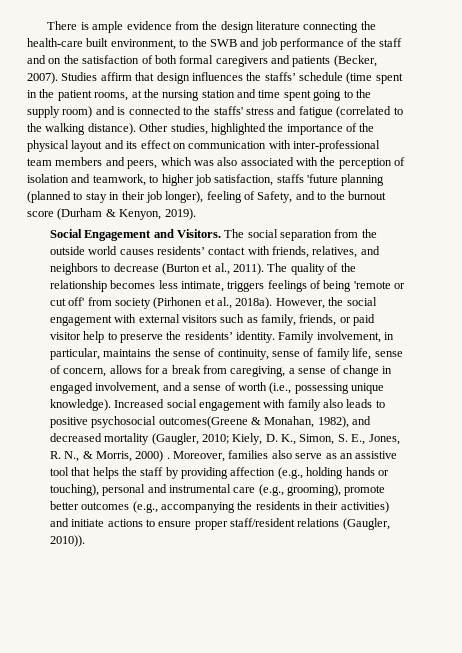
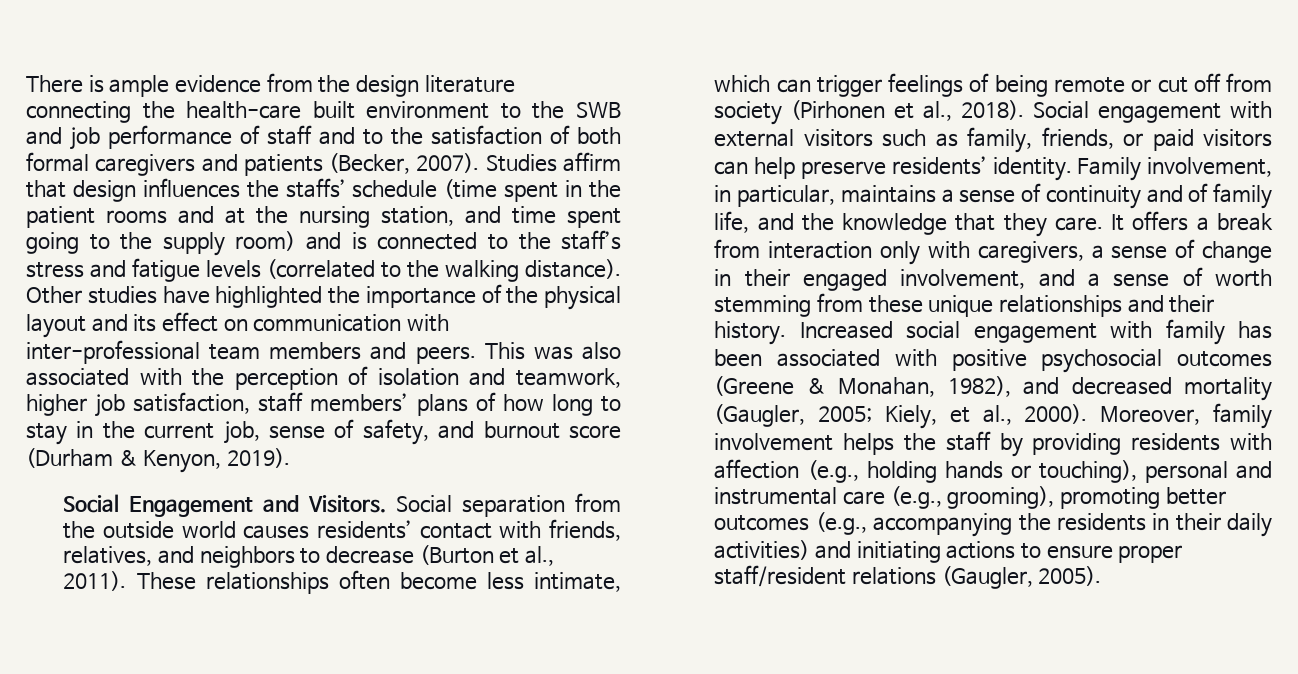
- There is ample evidence from the design literature connecting the health-care built environment, to the SWB and job performance of the staff and on the satisfaction of both formal caregivers and patients (Becker, 2007).
+ There is ample evidence from the design literature connecting the health-care built environment to the SWB and job performance of staff and to the satisfaction of both formal caregivers and patients (Becker, 2007).
- Studies affirm that design influences the staffs’ schedule (time spent in the patient rooms, at the nursing station and time spent going to the supply room) and is connected to the staffs' stress and fatigue (correlated to the walking distance).
+ Studies affirm that design influences the staffs’ schedule (time spent in the patient rooms and at the nursing station, and time spent going to the supply room) and is connected to the staff’s stress and fatigue levels (correlated to the walking distance).
- Other studies, highlighted the importance of the physical layout and its effect on communication with inter-professional team members and peers, which was also associated with the perception of isolation and teamwork, to higher job satisfaction, staffs 'future planning (planned to stay in their job longer), feeling of Safety, and to the burnout score (Durham & Kenyon, 2019).
+ Other studies have highlighted the importance of the physical layout and its effect on communication with inter-professional team members and peers. This was also associated with the perception of isolation and teamwork, higher job satisfaction, staff members’ plans of how long to stay in the current job, sense of safety, and burnout score (Durham & Kenyon, 2019).
- The social separation from the outside world causes residents’ contact with friends, relatives, and neighbors to decrease (Burton et al., 2011).
+ Social separation from the outside world causes residents’ contact with friends, relatives, and neighbors to decrease (Burton et al., 2011).
- The quality of the relationship becomes less intimate, triggers feelings of being 'remote or cut off' from society (Pirhonen et al., 2018a). However, the social engagement with external visitors such as family, friends, or paid visitor help to preserve the residents’ identity.
+ These relationships often become less intimate, which can trigger feelings of being remote or cut off from society (Pirhonen et al., 2018). Social engagement with external visitors such as family, friends, or paid visitors can help preserve residents’ identity.
- Family involvement, in particular, maintains the sense of continuity, sense of family life, sense of concern, allows for a break from caregiving, a sense of change in engaged involvement, and a sense of worth (i.e., possessing unique knowledge).
+ Family involvement, in particular, maintains a sense of continuity and of family life, and the knowledge that they care. It offers a break from interaction only with caregivers, a sense of change in their engaged involvement, and a sense of worth stemming from these unique relationships and their history.
- Increased social engagement with family also leads to positive psychosocial outcomes(Greene & Monahan, 1982), and decreased mortality (Gaugler, 2010; Kiely, D. K., Simon, S. E., Jones, R. N., & Morris, 2000) . Moreover, families also serve as an assistive tool that helps the staff by providing affection (e.g., holding hands or touching), personal and instrumental care (e.g., grooming), promote better outcomes (e.g., accompanying the residents in their activities) and initiate actions to ensure proper staff/resident relations (Gaugler, 2010)).
+ Increased social engagement with family has been associated with positive psychosocial outcomes (Greene & Monahan, 1982), and decreased mortality (Gaugler, 2005; Kiely, et al., 2000). Moreover, family involvement helps the staff by providing residents with affection (e.g., holding hands or touching), personal and instrumental care (e.g., grooming), promoting better outcomes (e.g., accompanying the residents in their daily activities) and initiating actions to ensure proper staff/resident relations (Gaugler, 2005).

